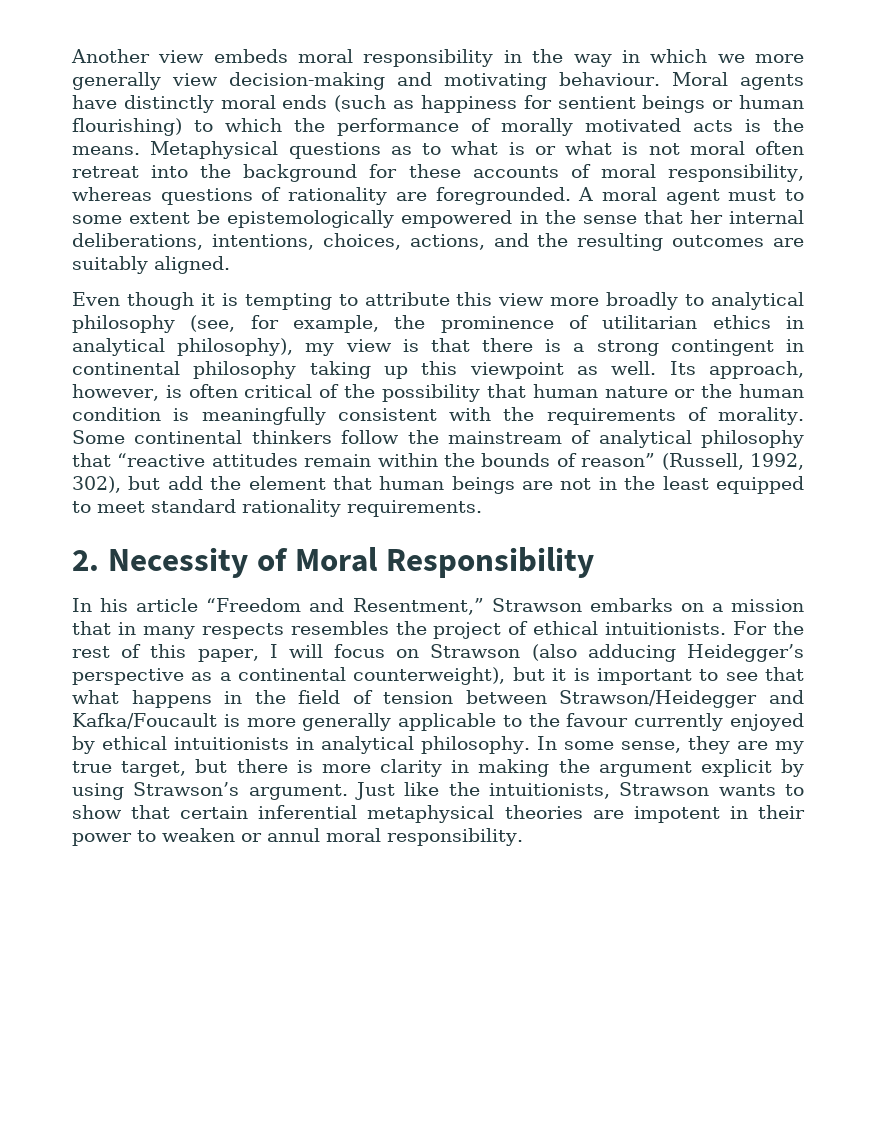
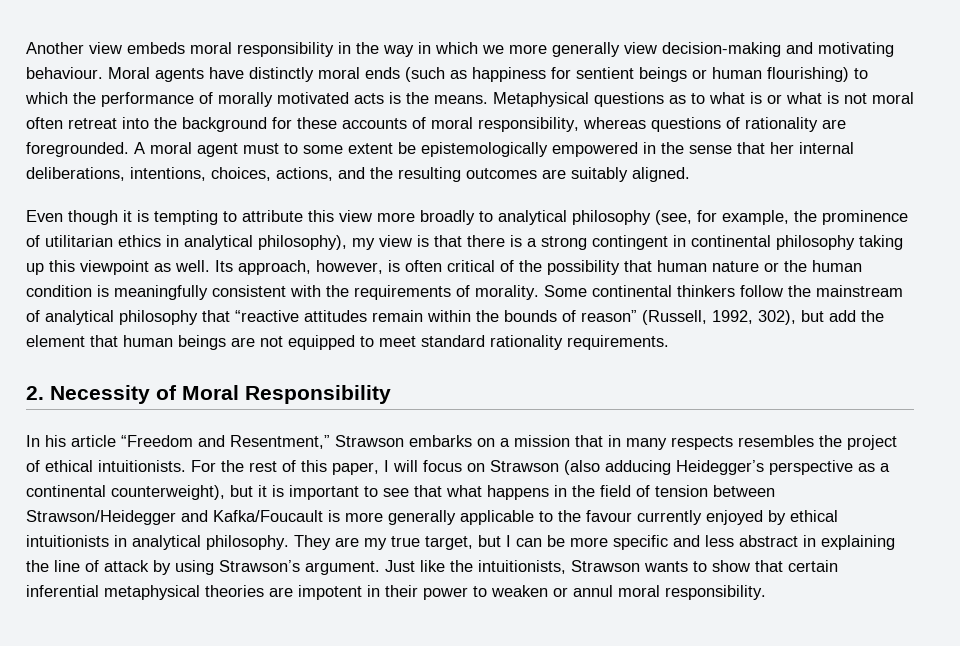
- Some continental thinkers follow the mainstream of analytical philosophy that “reactive attitudes remain within the bounds of reason” (Russell, 1992, 302), but add the element that human beings are not in the least equipped to meet standard rationality requirements.
+ Some continental thinkers follow the mainstream of analytical philosophy that “reactive attitudes remain within the bounds of reason” (Russell, 1992, 302), but add the element that human beings are not equipped to meet standard rationality requirements.
- In some sense, they are my true target, but there is more clarity in making the argument explicit by using Strawson’s argument.
+ They are my true target, but I can be more specific and less abstract in explaining the line of attack by using Strawson’s argument.

